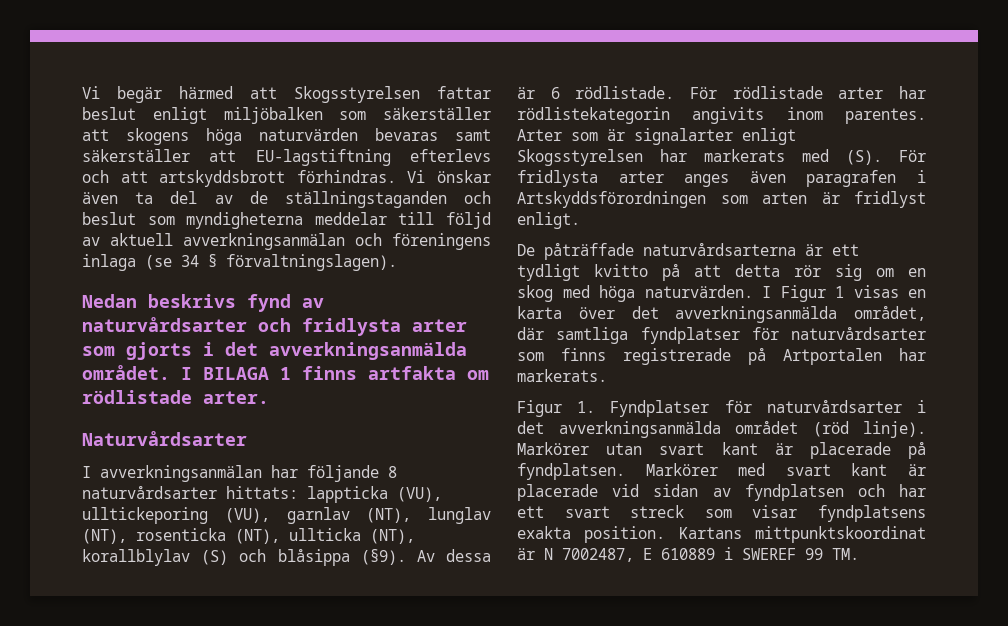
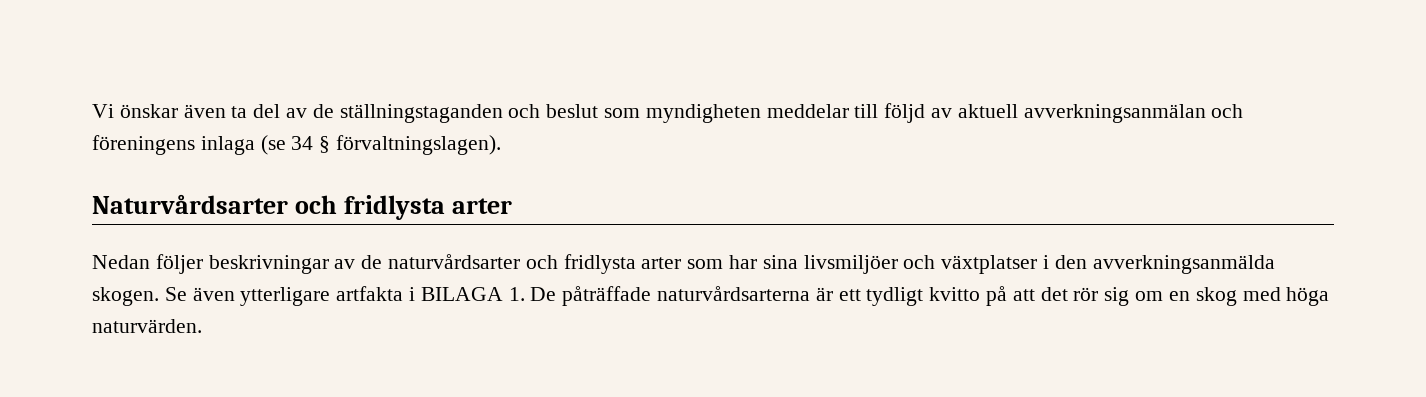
- Vi begär härmed att Skogsstyrelsen fattar beslut enligt miljöbalken som säkerställer att skogens höga naturvärden bevaras samt säkerställer att EU-lagstiftning efterlevs och att artskyddsbrott förhindras. Vi önskar även ta del av de ställningstaganden och beslut som myndigheterna meddelar till följd av aktuell avverkningsanmälan och föreningens inlaga (se 34 § förvaltningslagen).
+ Vi önskar även ta del av de ställningstaganden och beslut som myndigheten meddelar till följd av aktuell avverkningsanmälan och föreningens inlaga (se 34 § förvaltningslagen).
- Nedan beskrivs fynd av naturvårdsarter och fridlysta arter som gjorts i det avverkningsanmälda området. I BILAGA 1 finns artfakta om rödlistade arter.
- Naturvårdsarter
- I avverkningsanmälan har följande 8 naturvårdsarter hittats: lappticka (VU), ulltickeporing (VU), garnlav (NT), lunglav (NT), rosenticka (NT), ullticka (NT), korallblylav (S) och blåsippa (§9). Av dessa är 6 rödlistade. För rödlistade arter har rödlistekategorin angivits inom parentes. Arter som är signalarter enligt Skogsstyrelsen har markerats med (S). För fridlysta arter anges även paragrafen i Artskyddsförordningen som arten är fridlyst enligt.
- De påträffade naturvårdsarterna är ett tydligt kvitto på att detta rör sig om en skog med höga naturvärden. I Figur 1 visas en karta över det avverkningsanmälda området, där samtliga fyndplatser för naturvårdsarter som finns registrerade på Artportalen har markerats.
- Figur 1. Fyndplatser för naturvårdsarter i det avverkningsanmälda området (röd linje). Markörer utan svart kant är placerade på fyndplatsen. Markörer med svart kant är placerade vid sidan av fyndplatsen och har ett svart streck som visar fyndplatsens exakta position. Kartans mittpunktskoordinat är N 7002487, E 610889 i SWEREF 99 TM.
+ Naturvårdsarter och fridlysta arter
+ Nedan följer beskrivningar av de naturvårdsarter och fridlysta arter som har sina livsmiljöer och växtplatser i den avverkningsanmälda skogen. Se även ytterligare artfakta i BILAGA 1. De påträffade naturvårdsarterna är ett tydligt kvitto på att det rör sig om en skog med höga naturvärden.

